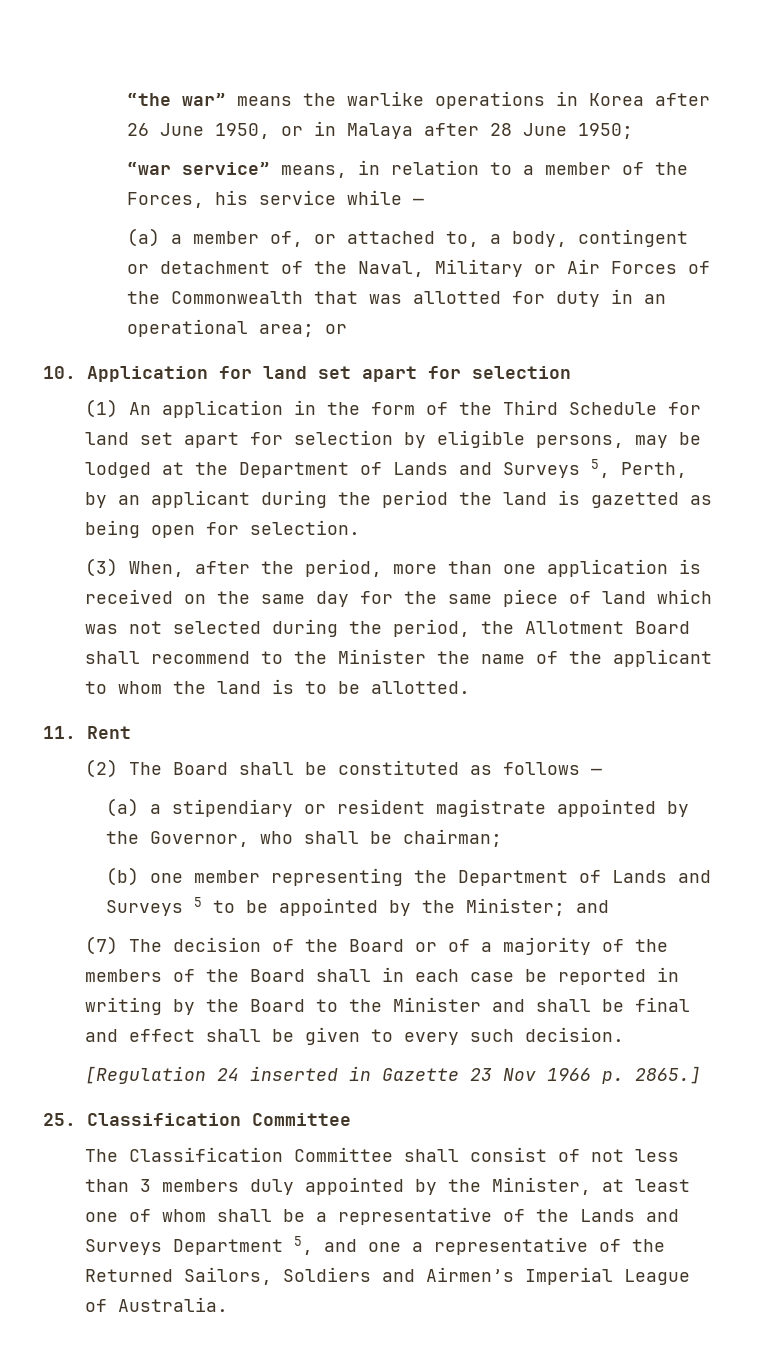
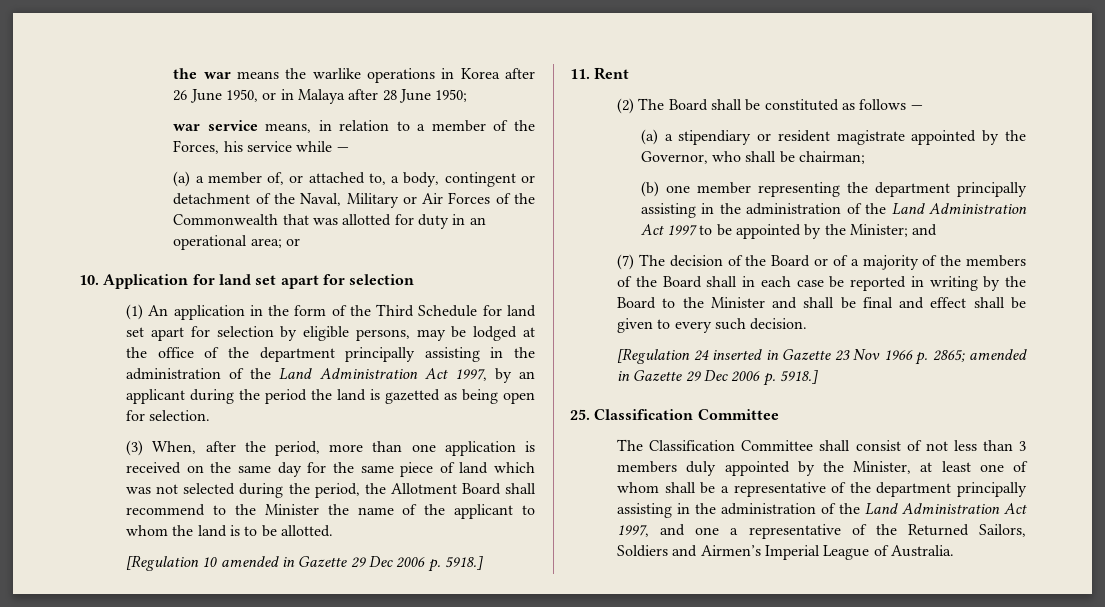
- “the war” means the warlike operations in Korea after 26 June 1950, or in Malaya after 28 June 1950;
+ the war means the warlike operations in Korea after 26 June 1950, or in Malaya after 28 June 1950;
- “war service” means, in relation to a member of the Forces, his service while —
+ war service means, in relation to a member of the Forces, his service while —
- (1) An application in the form of the Third Schedule for land set apart for selection by eligible persons, may be lodged at the Department of Lands and Surveys 5, Perth, by an applicant during the period the land is gazetted as being open for selection.
+ (1) An application in the form of the Third Schedule for land set apart for selection by eligible persons, may be lodged at the office of the department principally assisting in the administration of the Land Administration Act 1997, by an applicant during the period the land is gazetted as being open for selection.
+ [Regulation 10 amended in Gazette 29 Dec 2006 p. 5918.]
- (b) one member representing the Department of Lands and Surveys 5 to be appointed by the Minister; and
+ (b) one member representing the department principally assisting in the administration of the Land Administration Act 1997 to be appointed by the Minister; and
- [Regulation 24 inserted in Gazette 23 Nov 1966 p. 2865.]
+ [Regulation 24 inserted in Gazette 23 Nov 1966 p. 2865; amended in Gazette 29 Dec 2006 p. 5918.]
- The Classification Committee shall consist of not less than 3 members duly appointed by the Minister, at least one of whom shall be a representative of the Lands and Surveys Department 5, and one a representative of the Returned Sailors, Soldiers and Airmen’s Imperial League of Australia.
+ The Classification Committee shall consist of not less than 3 members duly appointed by the Minister, at least one of whom shall be a representative of the department principally assisting in the administration of the Land Administration Act 1997, and one a representative of the Returned Sailors, Soldiers and Airmen’s Imperial League of Australia.

